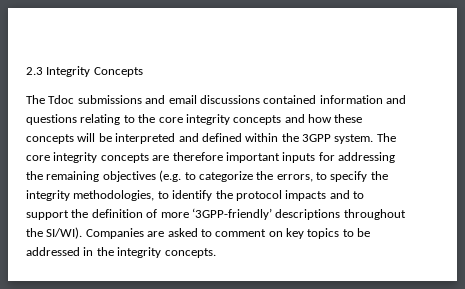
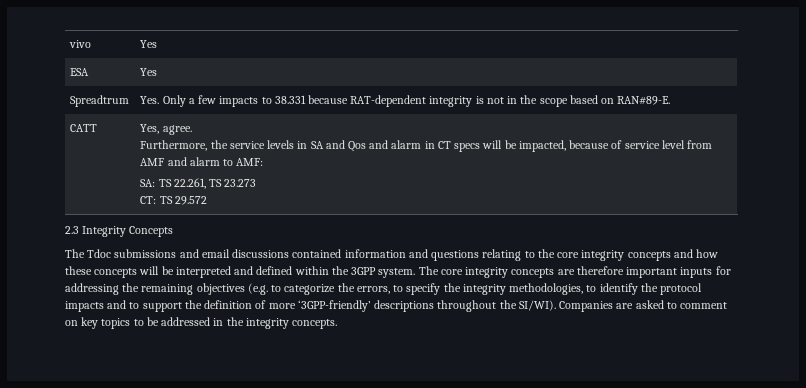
+ vivo | Yes
+ ESA | Yes
+ Spreadtrum | Yes. Only a few impacts to 38.331 because RAT-dependent integrity is not in the scope based on RAN#89-E.
+ CATT | Yes, agree.
+ Furthermore, the service levels in SA and Qos and alarm in CT specs will be impacted, because of service level from AMF and alarm to AMF:
+ SA: TS 22.261, TS 23.273
+ CT: TS 29.572

